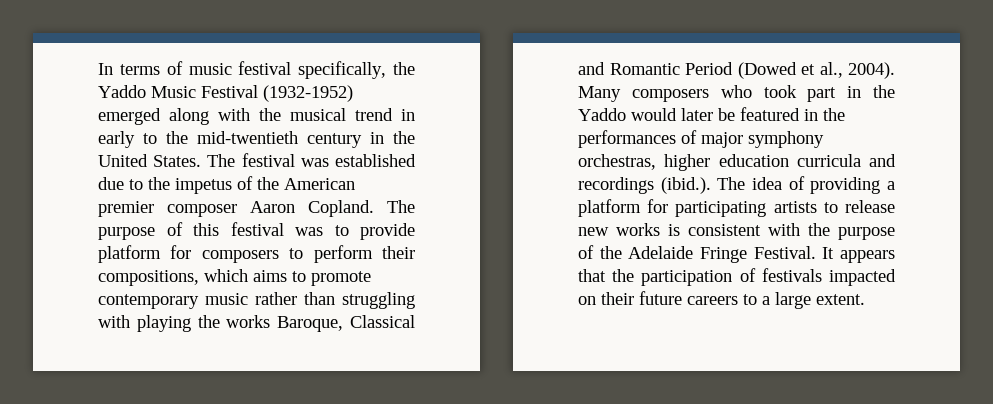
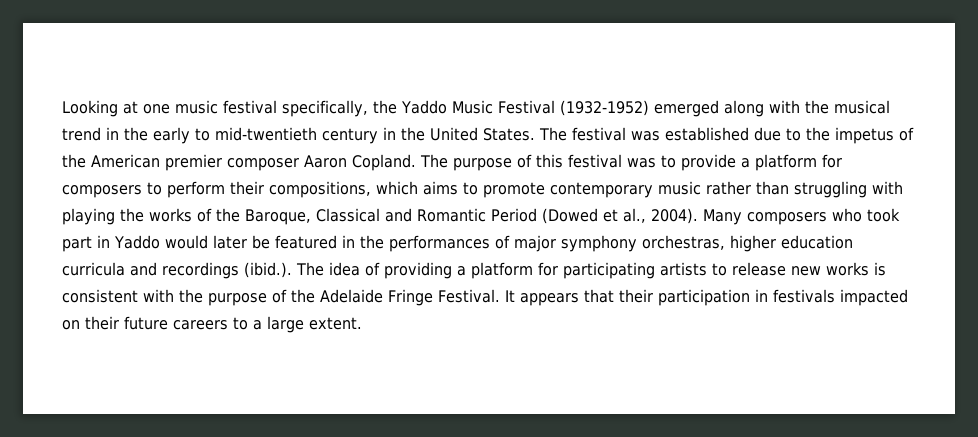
- In terms of music festival specifically, the Yaddo Music Festival (1932-1952) emerged along with the musical trend in early to the mid-twentieth century in the United States.
+ Looking at one music festival specifically, the Yaddo Music Festival (1932-1952) emerged along with the musical trend in the early to mid-twentieth century in the United States.
- The purpose of this festival was to provide platform for composers to perform their compositions, which aims to promote contemporary music rather than struggling with playing the works Baroque, Classical and Romantic Period (Dowed et al., 2004).
+ The purpose of this festival was to provide a platform for composers to perform their compositions, which aims to promote contemporary music rather than struggling with playing the works of the Baroque, Classical and Romantic Period (Dowed et al., 2004).
- Many composers who took part in the Yaddo would later be featured in the performances of major symphony orchestras, higher education curricula and recordings (ibid.). The idea of providing a platform for participating artists to release new works is consistent with the purpose of the Adelaide Fringe Festival.
+ Many composers who took part in Yaddo would later be featured in the performances of major symphony orchestras, higher education curricula and recordings (ibid.). The idea of providing a platform for participating artists to release new works is consistent with the purpose of the Adelaide Fringe Festival.
- It appears that the participation of festivals impacted on their future careers to a large extent.
+ It appears that their participation in festivals impacted on their future careers to a large extent.

